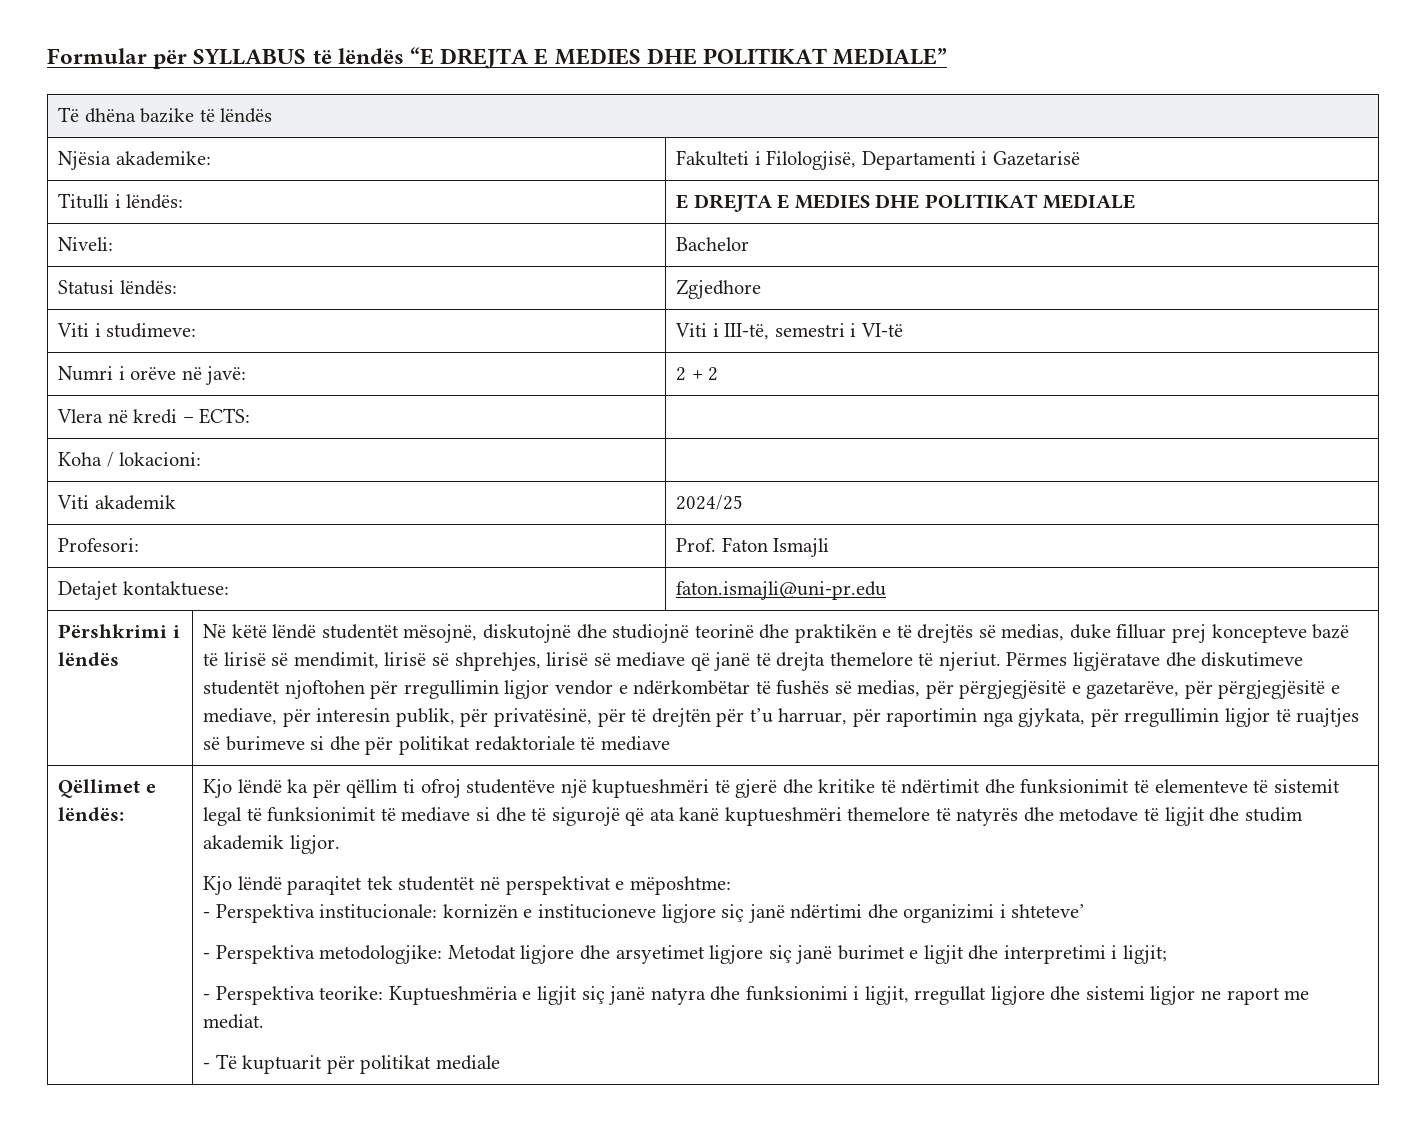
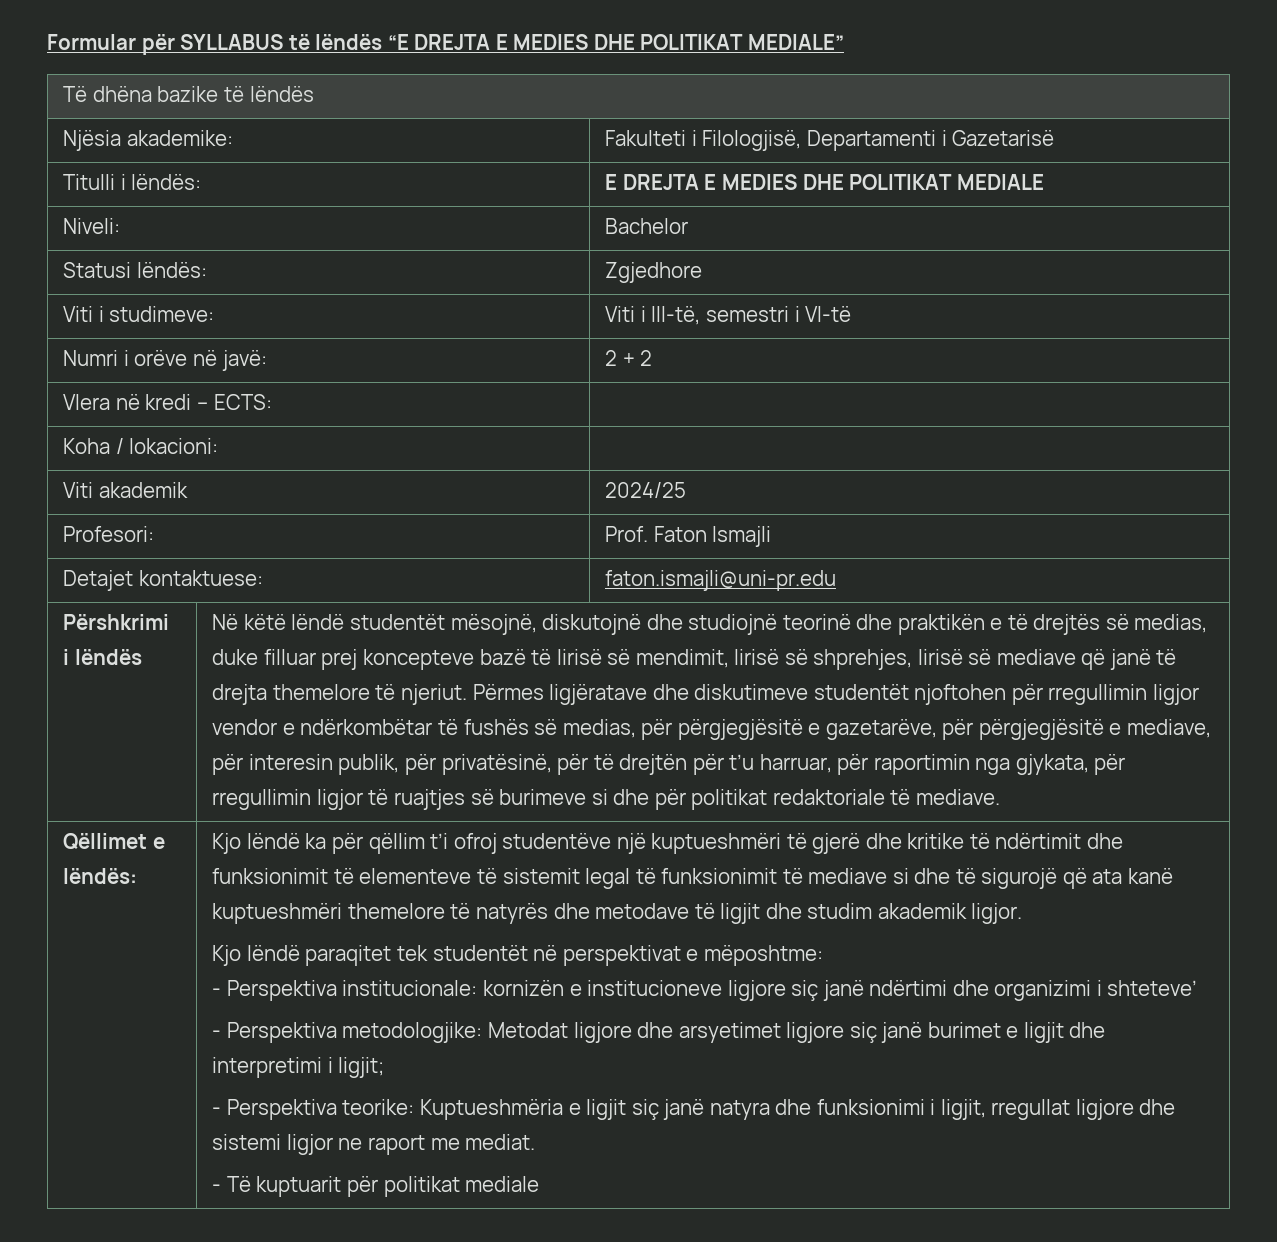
- Përmes ligjëratave dhe diskutimeve studentët njoftohen për rregullimin ligjor vendor e ndërkombëtar të fushës së medias, për përgjegjësitë e gazetarëve, për përgjegjësitë e mediave, për interesin publik, për privatësinë, për të drejtën për t’u harruar, për raportimin nga gjykata, për rregullimin ligjor të ruajtjes së burimeve si dhe për politikat redaktoriale të mediave
+ Përmes ligjëratave dhe diskutimeve studentët njoftohen për rregullimin ligjor vendor e ndërkombëtar të fushës së medias, për përgjegjësitë e gazetarëve, për përgjegjësitë e mediave, për interesin publik, për privatësinë, për të drejtën për t’u harruar, për raportimin nga gjykata, për rregullimin ligjor të ruajtjes së burimeve si dhe për politikat redaktoriale të mediave.
- Kjo lëndë ka për qëllim ti ofroj studentëve një kuptueshmëri të gjerë dhe kritike të ndërtimit dhe funksionimit të elementeve të sistemit legal të funksionimit të mediave si dhe të sigurojë që ata kanë kuptueshmëri themelore të natyrës dhe metodave të ligjit dhe studim akademik ligjor.
+ Kjo lëndë ka për qëllim t’i ofroj studentëve një kuptueshmëri të gjerë dhe kritike të ndërtimit dhe funksionimit të elementeve të sistemit legal të funksionimit të mediave si dhe të sigurojë që ata kanë kuptueshmëri themelore të natyrës dhe metodave të ligjit dhe studim akademik ligjor.

